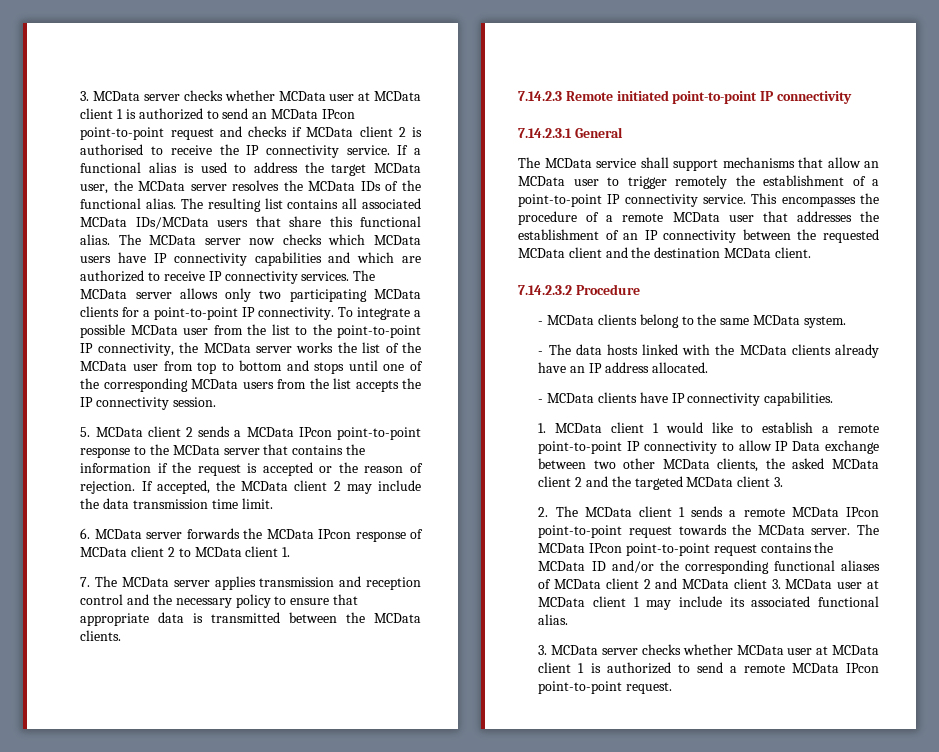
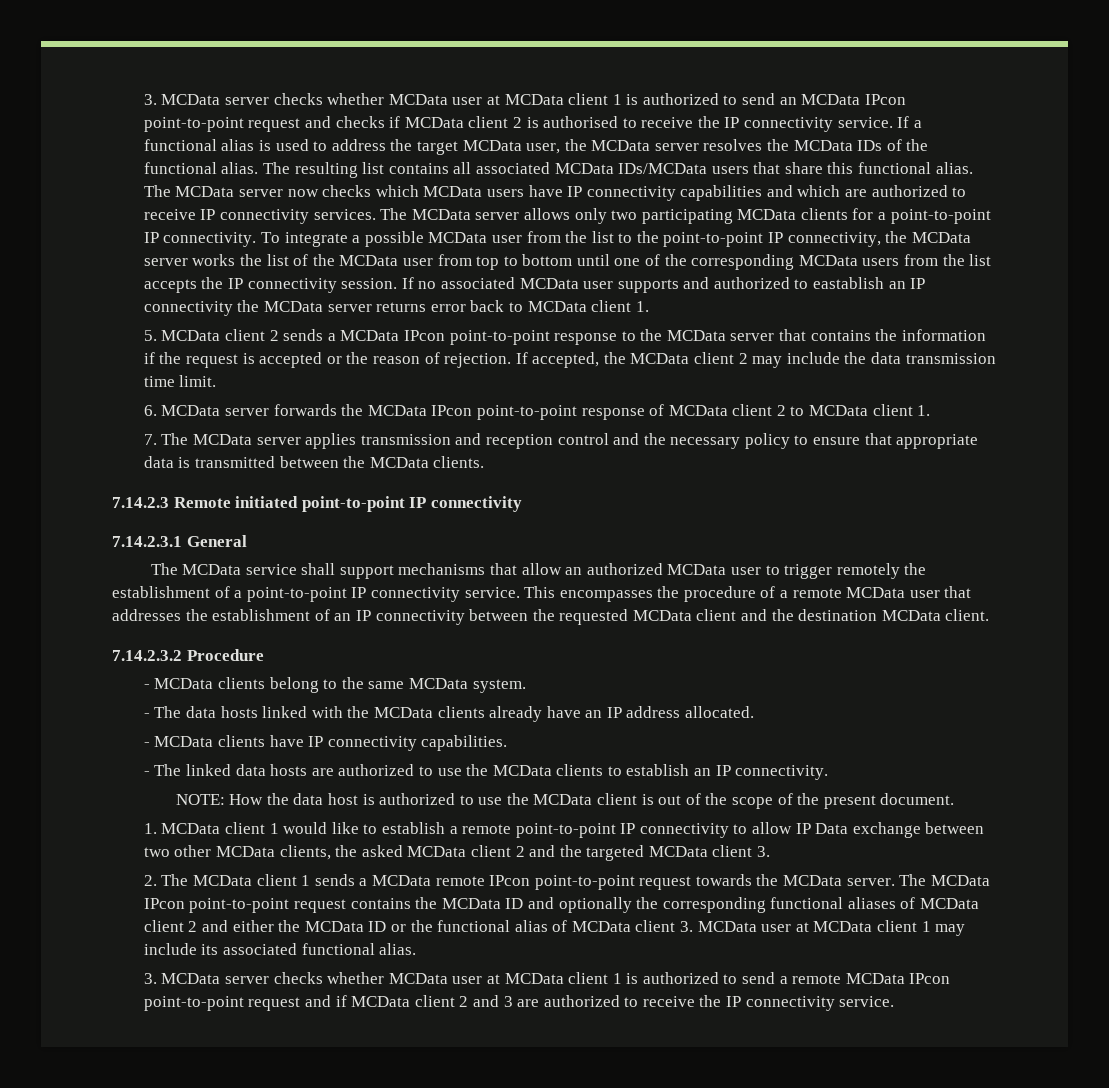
- To integrate a possible MCData user from the list to the point-to-point IP connectivity, the MCData server works the list of the MCData user from top to bottom and stops until one of the corresponding MCData users from the list accepts the IP connectivity session.
+ To integrate a possible MCData user from the list to the point-to-point IP connectivity, the MCData server works the list of the MCData user from top to bottom until one of the corresponding MCData users from the list accepts the IP connectivity session. If no associated MCData user supports and authorized to eastablish an IP connectivity the MCData server returns error back to MCData client 1.
- 6. MCData server forwards the MCData IPcon response of MCData client 2 to MCData client 1.
+ 6. MCData server forwards the MCData IPcon point-to-point response of MCData client 2 to MCData client 1.
- The MCData service shall support mechanisms that allow an MCData user to trigger remotely the establishment of a point-to-point IP connectivity service.
+ The MCData service shall support mechanisms that allow an authorized MCData user to trigger remotely the establishment of a point-to-point IP connectivity service.
+ - The linked data hosts are authorized to use the MCData clients to establish an IP connectivity.
+ NOTE: How the data host is authorized to use the MCData client is out of the scope of the present document.
- 2. The MCData client 1 sends a remote MCData IPcon point-to-point request towards the MCData server.
+ 2. The MCData client 1 sends a MCData remote IPcon point-to-point request towards the MCData server.
- The MCData IPcon point-to-point request contains the MCData ID and/or the corresponding functional aliases of MCData client 2 and MCData client 3. MCData user at MCData client 1 may include its associated functional alias.
+ The MCData IPcon point-to-point request contains the MCData ID and optionally the corresponding functional aliases of MCData client 2 and either the MCData ID or the functional alias of MCData client 3. MCData user at MCData client 1 may include its associated functional alias.
- 3. MCData server checks whether MCData user at MCData client 1 is authorized to send a remote MCData IPcon point-to-point request.
+ 3. MCData server checks whether MCData user at MCData client 1 is authorized to send a remote MCData IPcon point-to-point request and if MCData client 2 and 3 are authorized to receive the IP connectivity service.

